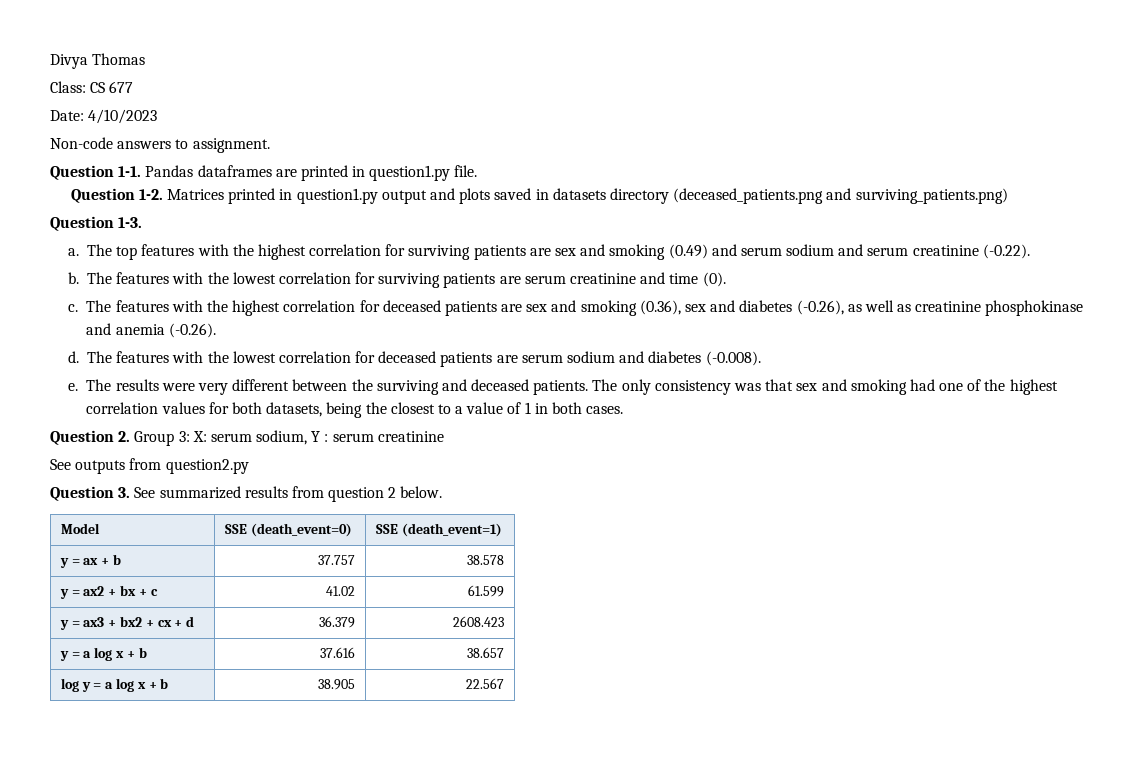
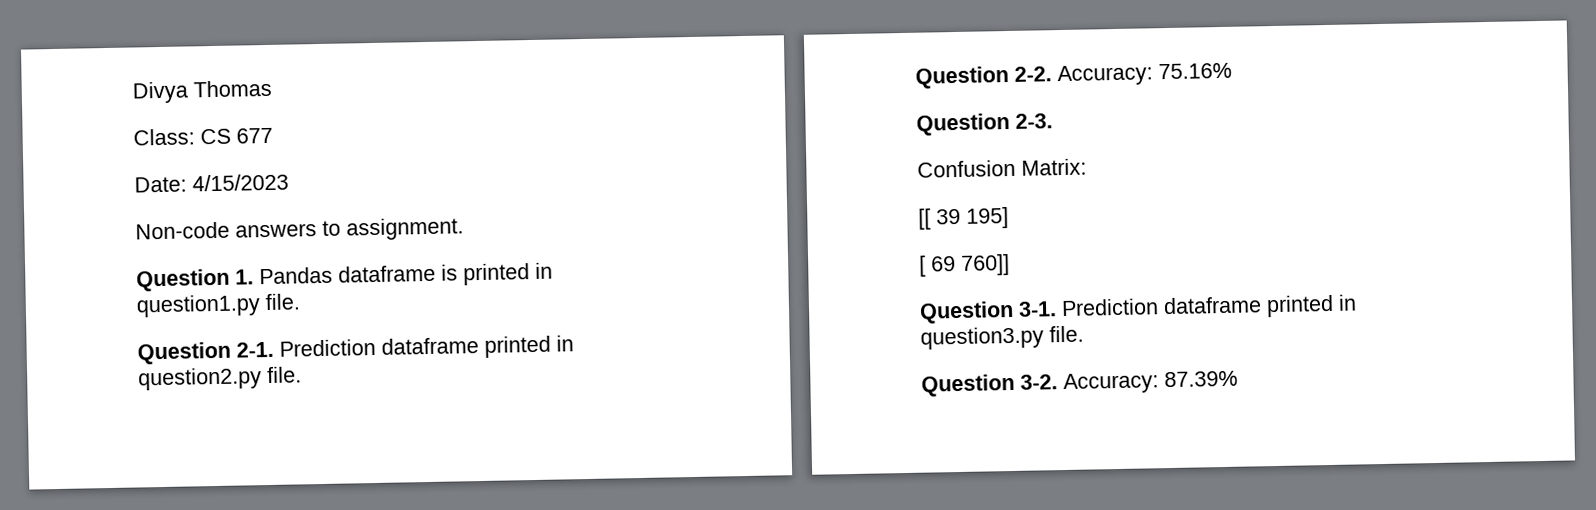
- Date: 4/10/2023
+ Date: 4/15/2023
- Question 1-1. Pandas dataframes are printed in question1.py file.
+ Question 1. Pandas dataframe is printed in question1.py file.
- Question 1-2. Matrices printed in question1.py output and plots saved in datasets directory (deceased_patients.png and surviving_patients.png)
- Question 1-3.
- a. The top features with the highest correlation for surviving patients are sex and smoking (0.49) and serum sodium and serum creatinine (-0.22).
- b. The features with the lowest correlation for surviving patients are serum creatinine and time (0).
- c. The features with the highest correlation for deceased patients are sex and smoking (0.36), sex and diabetes (-0.26), as well as creatinine phosphokinase and anemia (-0.26).
- d. The features with the lowest correlation for deceased patients are serum sodium and diabetes (-0.008).
- e. The results were very different between the surviving and deceased patients. The only consistency was that sex and smoking had one of the highest correlation values for both datasets, being the closest to a value of 1 in both cases.
- Question 2. Group 3: X: serum sodium, Y : serum creatinine
- See outputs from question2.py
- Question 3. See summarized results from question 2 below.
- Model | SSE (death_event=0) | SSE (death_event=1)
- y = ax + b | 37.757 | 38.578
- y = ax2 + bx + c | 41.02 | 61.599
- y = ax3 + bx2 + cx + d | 36.379 | 2608.423
- y = a log x + b | 37.616 | 38.657
- log y = a log x + b | 38.905 | 22.567
+ Question 2-1. Prediction dataframe printed in question2.py file.
+ Question 2-2. Accuracy: 75.16%
+ Question 2-3.
+ Confusion Matrix:
+ [[ 39 195]
+ [ 69 760]]
+ Question 3-1. Prediction dataframe printed in question3.py file.
+ Question 3-2. Accuracy: 87.39%

